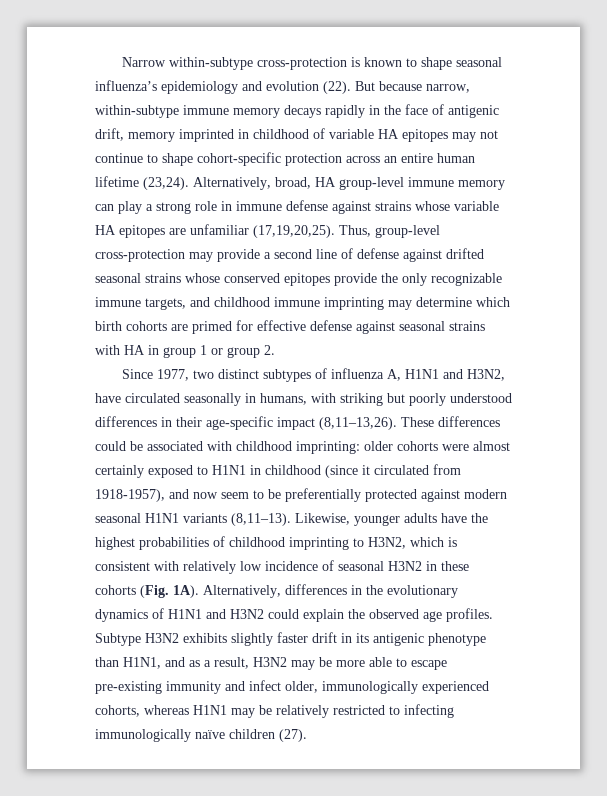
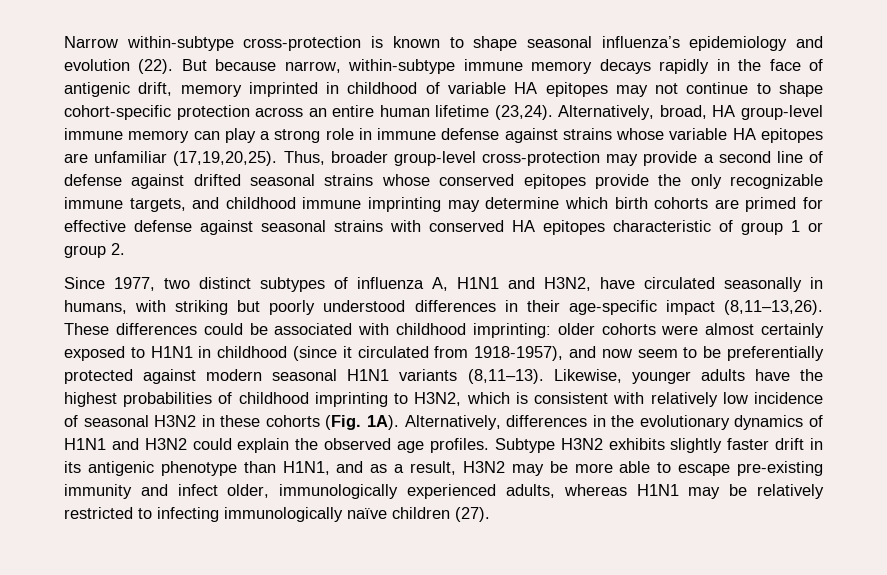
- Thus, group-level cross-protection may provide a second line of defense against drifted seasonal strains whose conserved epitopes provide the only recognizable immune targets, and childhood immune imprinting may determine which birth cohorts are primed for effective defense against seasonal strains with HA in group 1 or group 2.
+ Thus, broader group-level cross-protection may provide a second line of defense against drifted seasonal strains whose conserved epitopes provide the only recognizable immune targets, and childhood immune imprinting may determine which birth cohorts are primed for effective defense against seasonal strains with conserved HA epitopes characteristic of group 1 or group 2.
- Subtype H3N2 exhibits slightly faster drift in its antigenic phenotype than H1N1, and as a result, H3N2 may be more able to escape pre-existing immunity and infect older, immunologically experienced cohorts, whereas H1N1 may be relatively restricted to infecting immunologically naïve children (27).
+ Subtype H3N2 exhibits slightly faster drift in its antigenic phenotype than H1N1, and as a result, H3N2 may be more able to escape pre-existing immunity and infect older, immunologically experienced adults, whereas H1N1 may be relatively restricted to infecting immunologically naïve children (27).

